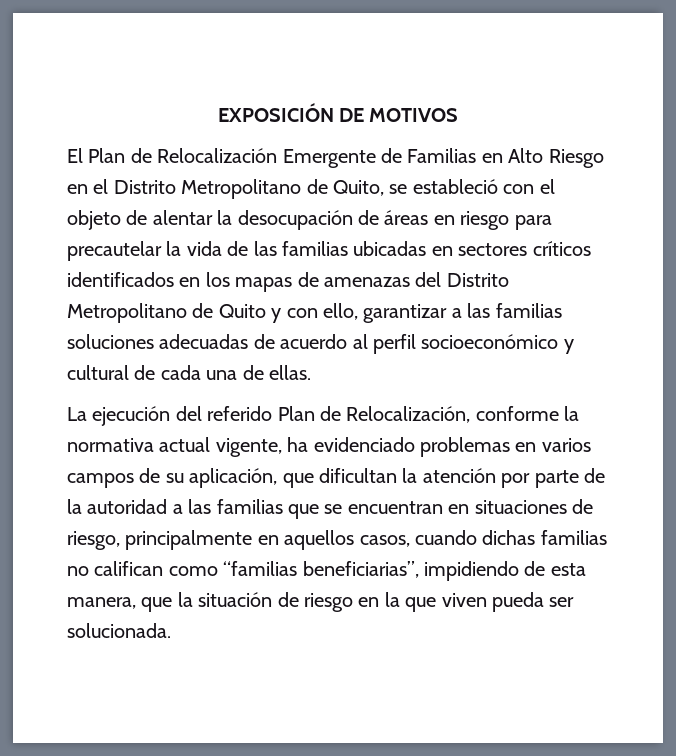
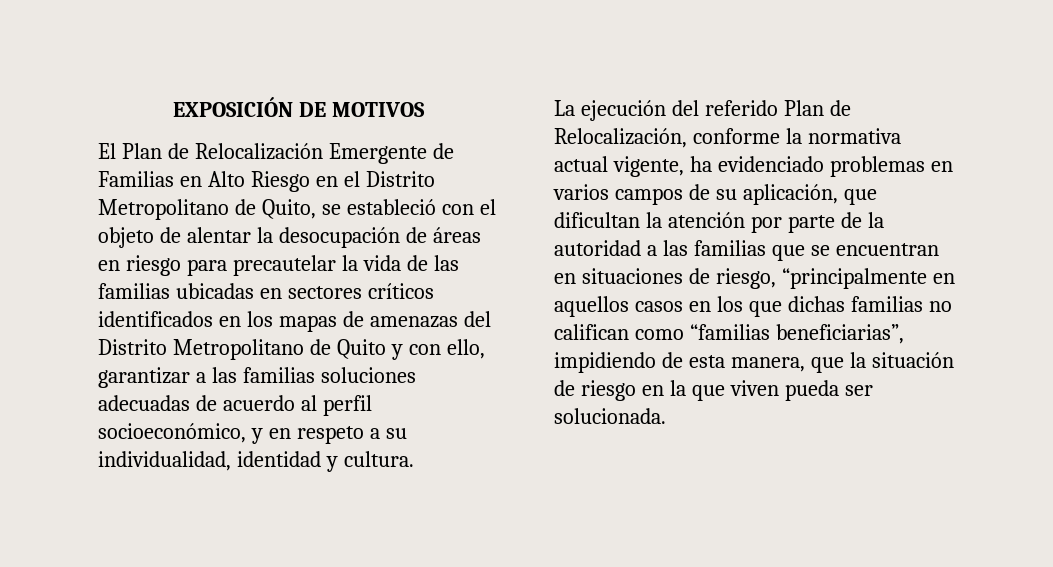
- El Plan de Relocalización Emergente de Familias en Alto Riesgo en el Distrito Metropolitano de Quito, se estableció con el objeto de alentar la desocupación de áreas en riesgo para precautelar la vida de las familias ubicadas en sectores críticos identificados en los mapas de amenazas del Distrito Metropolitano de Quito y con ello, garantizar a las familias soluciones adecuadas de acuerdo al perfil socioeconómico y cultural de cada una de ellas.
+ El Plan de Relocalización Emergente de Familias en Alto Riesgo en el Distrito Metropolitano de Quito, se estableció con el objeto de alentar la desocupación de áreas en riesgo para precautelar la vida de las familias ubicadas en sectores críticos identificados en los mapas de amenazas del Distrito Metropolitano de Quito y con ello, garantizar a las familias soluciones adecuadas de acuerdo al perfil socioeconómico, y en respeto a su individualidad, identidad y cultura.
- La ejecución del referido Plan de Relocalización, conforme la normativa actual vigente, ha evidenciado problemas en varios campos de su aplicación, que dificultan la atención por parte de la autoridad a las familias que se encuentran en situaciones de riesgo, principalmente en aquellos casos, cuando dichas familias no califican como “familias beneficiarias”, impidiendo de esta manera, que la situación de riesgo en la que viven pueda ser solucionada.
+ La ejecución del referido Plan de Relocalización, conforme la normativa actual vigente, ha evidenciado problemas en varios campos de su aplicación, que dificultan la atención por parte de la autoridad a las familias que se encuentran en situaciones de riesgo, “principalmente en aquellos casos en los que dichas familias no califican como “familias beneficiarias”, impidiendo de esta manera, que la situación de riesgo en la que viven pueda ser solucionada.

